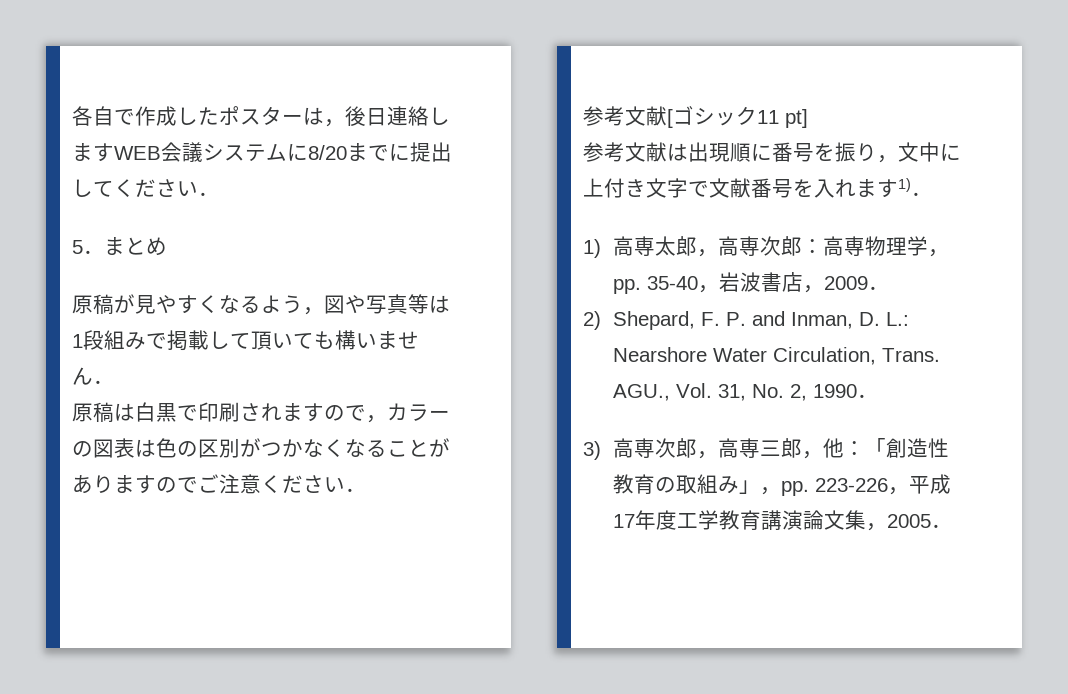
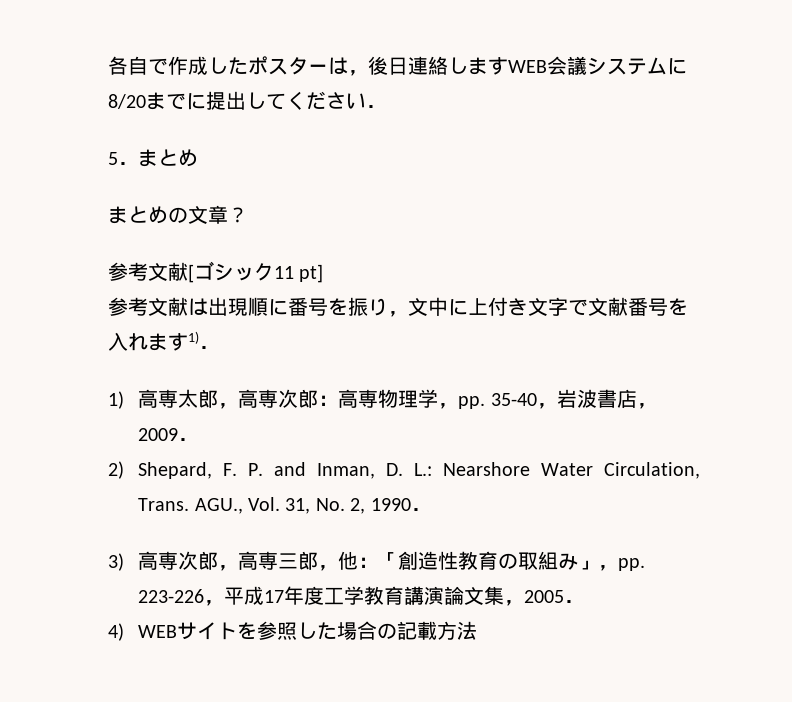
- 原稿が見やすくなるよう，図や写真等は1段組みで掲載して頂いても構いません．
- 原稿は白黒で印刷されますので，カラーの図表は色の区別がつかなくなることがありますのでご注意ください．
+ まとめの文章？
+ 4) WEBサイトを参照した場合の記載方法

